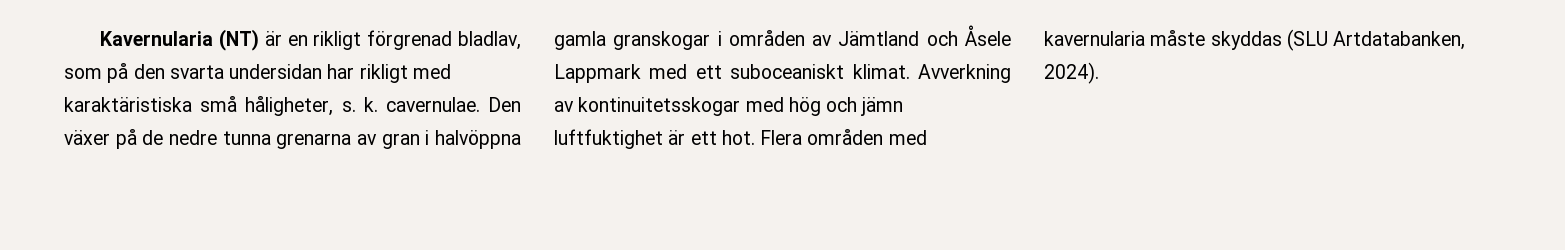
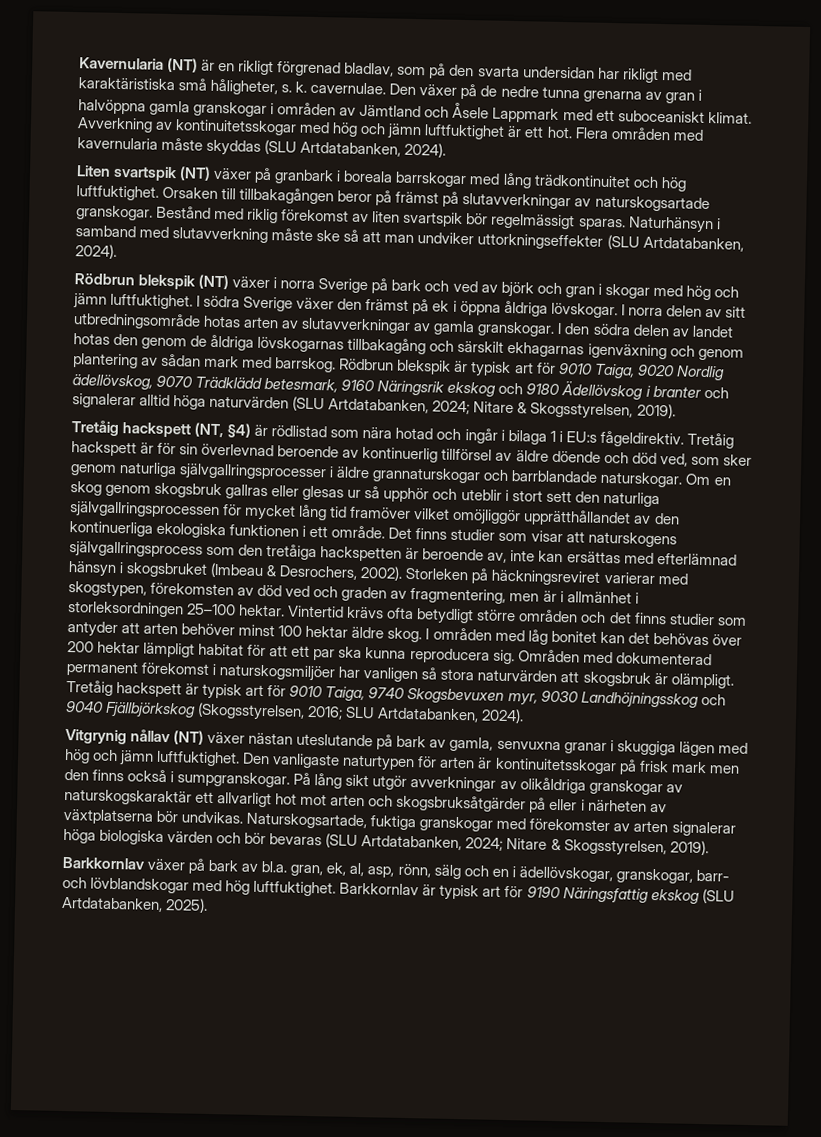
+ Liten svartspik (NT) växer på granbark i boreala barrskogar med lång trädkontinuitet och hög luftfuktighet. Orsaken till tillbakagången beror på främst på slutavverkningar av naturskogsartade granskogar. Bestånd med riklig förekomst av liten svartspik bör regelmässigt sparas. Naturhänsyn i samband med slutavverkning måste ske så att man undviker uttorkningseffekter (SLU Artdatabanken, 2024).
+ Rödbrun blekspik (NT) växer i norra Sverige på bark och ved av björk och gran i skogar med hög och jämn luftfuktighet. I södra Sverige växer den främst på ek i öppna åldriga lövskogar. I norra delen av sitt utbredningsområde hotas arten av slutavverkningar av gamla granskogar. I den södra delen av landet hotas den genom de åldriga lövskogarnas tillbakagång och särskilt ekhagarnas igenväxning och genom plantering av sådan mark med barrskog. Rödbrun blekspik är typisk art för 9010 Taiga, 9020 Nordlig ädellövskog, 9070 Trädklädd betesmark, 9160 Näringsrik ekskog och 9180 Ädellövskog i branter och signalerar alltid höga naturvärden (SLU Artdatabanken, 2024; Nitare & Skogsstyrelsen, 2019).
+ Tretåig hackspett (NT, §4) är rödlistad som nära hotad och ingår i bilaga 1 i EU:s fågeldirektiv. Tretåig hackspett är för sin överlevnad beroende av kontinuerlig tillförsel av äldre döende och död ved, som sker genom naturliga självgallringsprocesser i äldre grannaturskogar och barrblandade naturskogar. Om en skog genom skogsbruk gallras eller glesas ur så upphör och uteblir i stort sett den naturliga självgallringsprocessen för mycket lång tid framöver vilket omöjliggör upprätthållandet av den kontinuerliga ekologiska funktionen i ett område. Det finns studier som visar att naturskogens självgallringsprocess som den tretåiga hackspetten är beroende av, inte kan ersättas med efterlämnad hänsyn i skogsbruket (Imbeau & Desrochers, 2002). Storleken på häckningsreviret varierar med skogstypen, förekomsten av död ved och graden av fragmentering, men är i allmänhet i storleksordningen 25–100 hektar. Vintertid krävs ofta betydligt större områden och det finns studier som antyder att arten behöver minst 100 hektar äldre skog. I områden med låg bonitet kan det behövas över 200 hektar lämpligt habitat för att ett par ska kunna reproducera sig. Områden med dokumenterad permanent förekomst i naturskogsmiljöer har vanligen så stora naturvärden att skogsbruk är olämpligt. Tretåig hackspett är typisk art för 9010 Taiga, 9740 Skogsbevuxen myr, 9030 Landhöjningsskog och 9040 Fjällbjörkskog (Skogsstyrelsen, 2016; SLU Artdatabanken, 2024).
+ Vitgrynig nållav (NT) växer nästan uteslutande på bark av gamla, senvuxna granar i skuggiga lägen med hög och jämn luftfuktighet. Den vanligaste naturtypen för arten är kontinuitetsskogar på frisk mark men den finns också i sumpgranskogar. På lång sikt utgör avverkningar av olikåldriga granskogar av naturskogskaraktär ett allvarligt hot mot arten och skogsbruksåtgärder på eller i närheten av växtplatserna bör undvikas. Naturskogsartade, fuktiga granskogar med förekomster av arten signalerar höga biologiska värden och bör bevaras (SLU Artdatabanken, 2024; Nitare & Skogsstyrelsen, 2019).
+ Barkkornlav växer på bark av bl.a. gran, ek, al, asp, rönn, sälg och en i ädellövskogar, granskogar, barr- och lövblandskogar med hög luftfuktighet. Barkkornlav är typisk art för 9190 Näringsfattig ekskog (SLU Artdatabanken, 2025).

